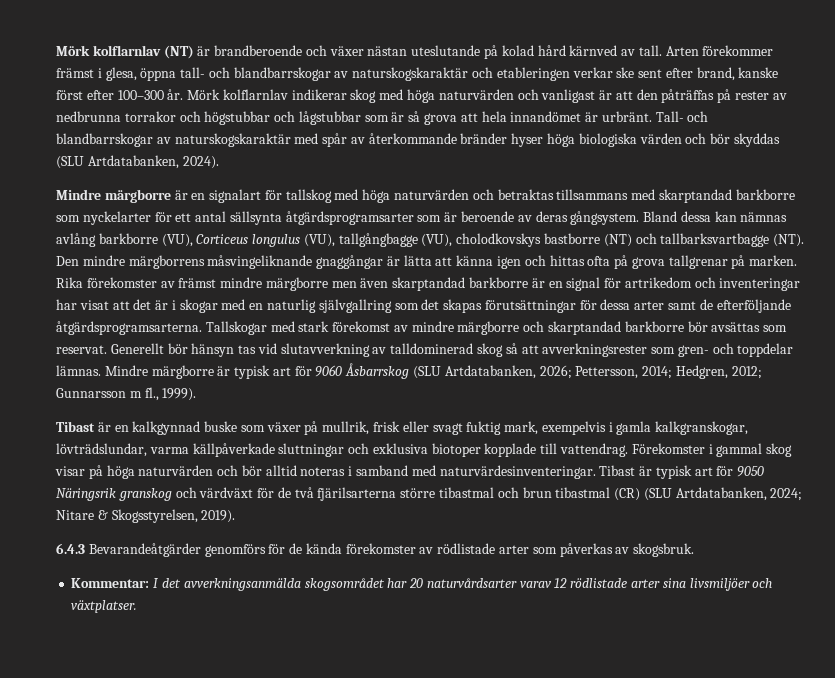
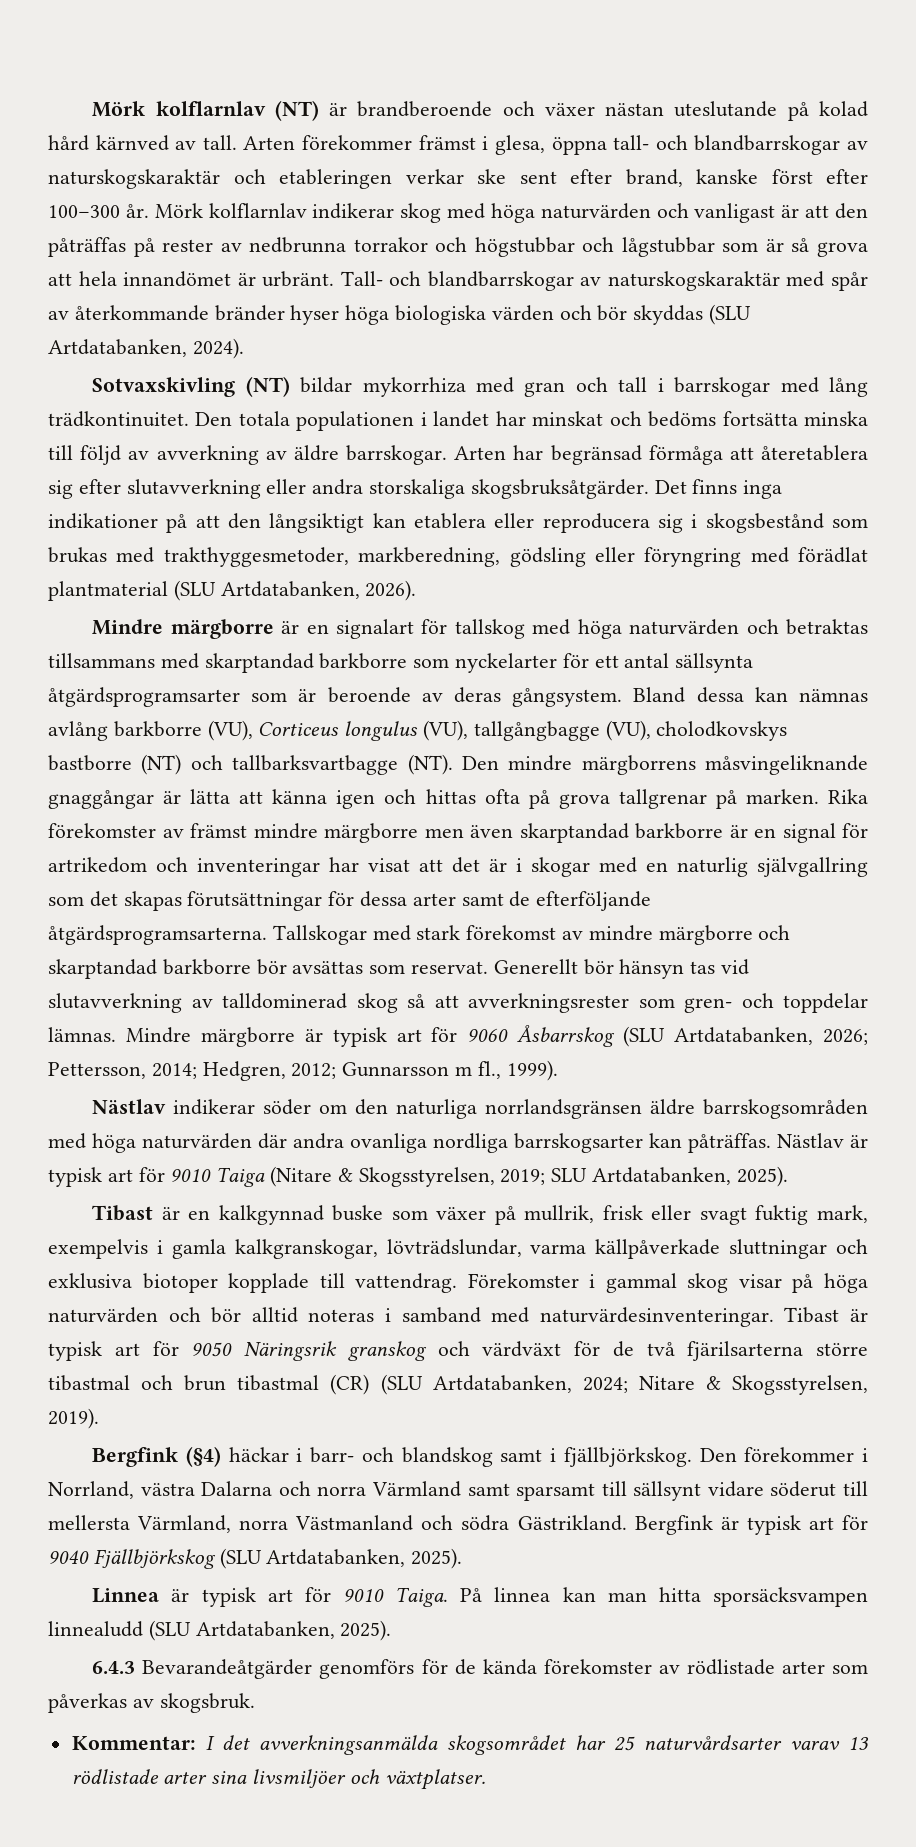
+ Sotvaxskivling (NT) bildar mykorrhiza med gran och tall i barrskogar med lång trädkontinuitet. Den totala populationen i landet har minskat och bedöms fortsätta minska till följd av avverkning av äldre barrskogar. Arten har begränsad förmåga att återetablera sig efter slutavverkning eller andra storskaliga skogsbruksåtgärder. Det finns inga indikationer på att den långsiktigt kan etablera eller reproducera sig i skogsbestånd som brukas med trakthyggesmetoder, markberedning, gödsling eller föryngring med förädlat plantmaterial (SLU Artdatabanken, 2026).
+ Nästlav indikerar söder om den naturliga norrlandsgränsen äldre barrskogsområden med höga naturvärden där andra ovanliga nordliga barrskogsarter kan påträffas. Nästlav är typisk art för 9010 Taiga (Nitare & Skogsstyrelsen, 2019; SLU Artdatabanken, 2025).
+ Bergfink (§4) häckar i barr- och blandskog samt i fjällbjörkskog. Den förekommer i Norrland, västra Dalarna och norra Värmland samt sparsamt till sällsynt vidare söderut till mellersta Värmland, norra Västmanland och södra Gästrikland. Bergfink är typisk art för 9040 Fjällbjörkskog (SLU Artdatabanken, 2025).
+ Linnea är typisk art för 9010 Taiga. På linnea kan man hitta sporsäcksvampen linnealudd (SLU Artdatabanken, 2025).
- Kommentar: I det avverkningsanmälda skogsområdet har 20 naturvårdsarter varav 12 rödlistade arter sina livsmiljöer och växtplatser.
+ Kommentar: I det avverkningsanmälda skogsområdet har 25 naturvårdsarter varav 13 rödlistade arter sina livsmiljöer och växtplatser.

